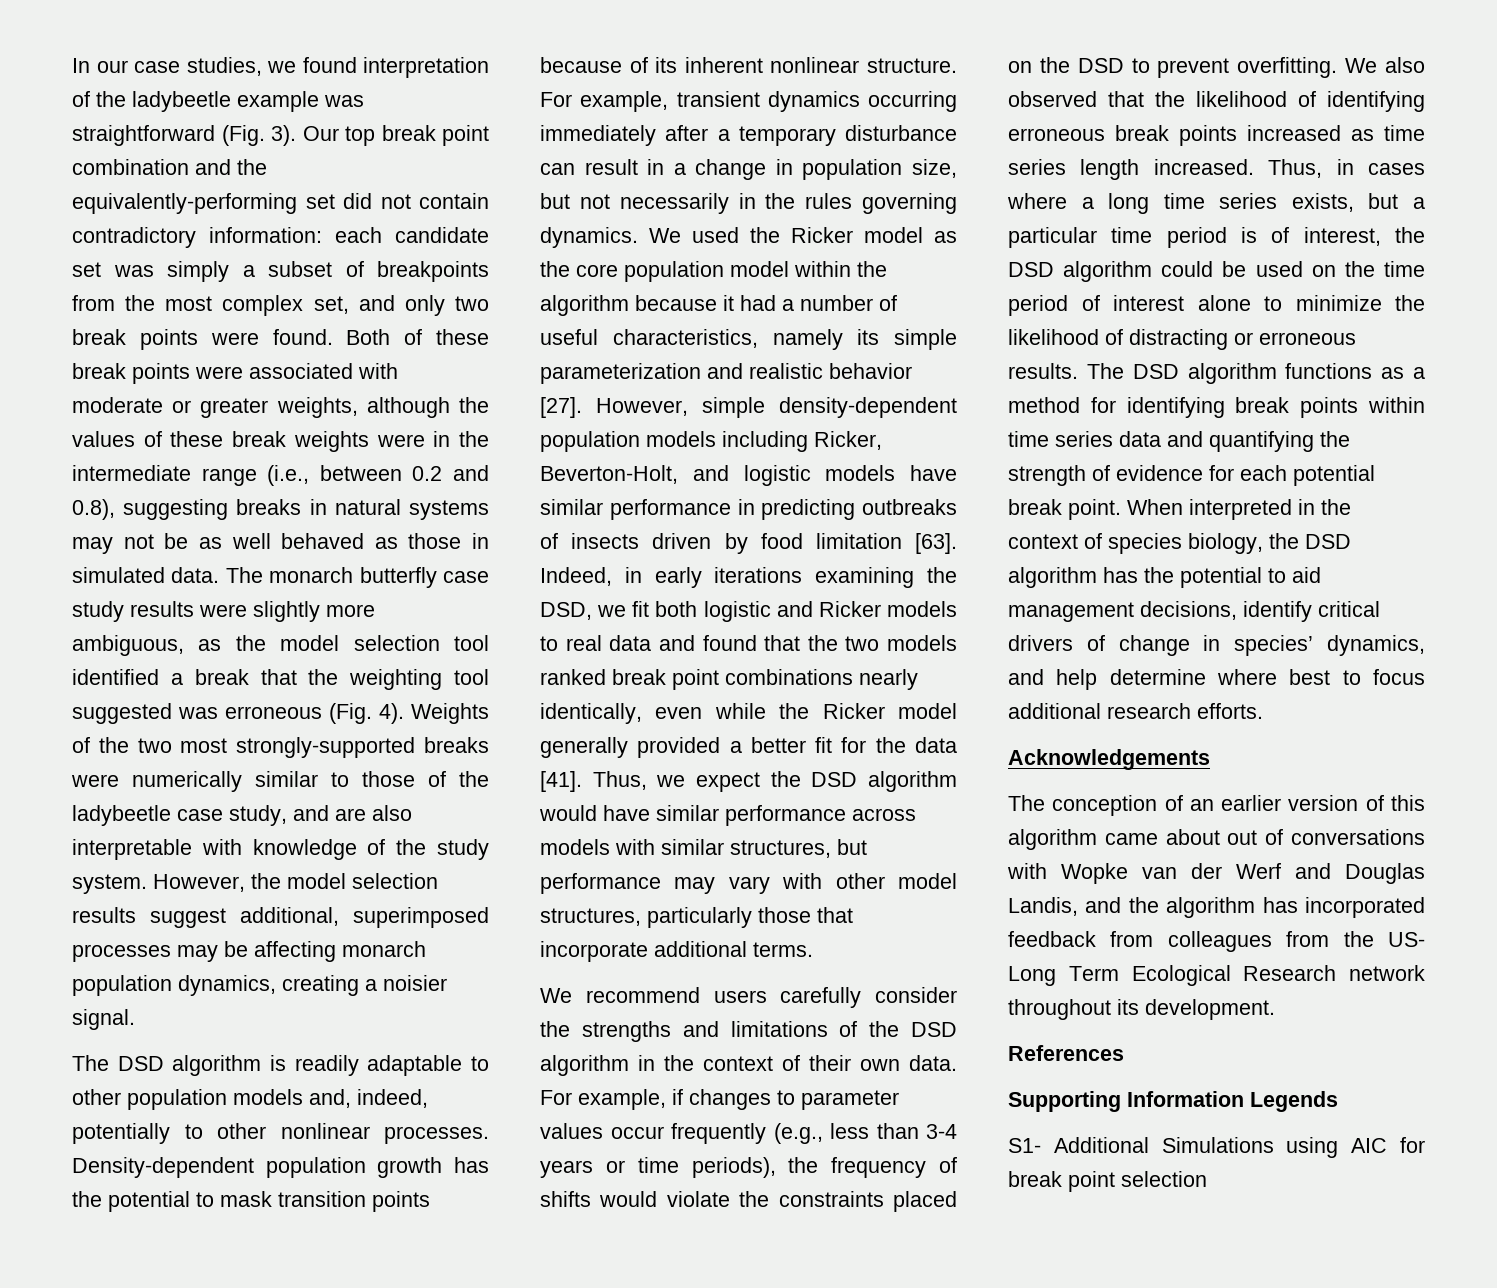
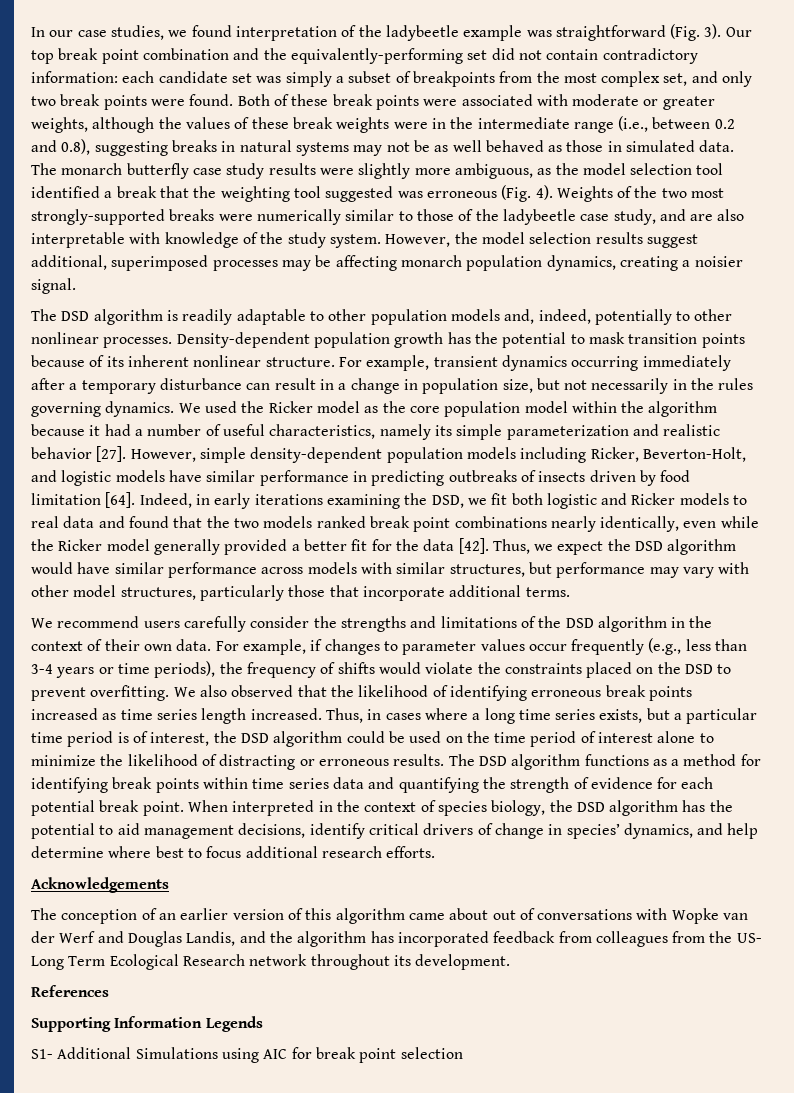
- However, simple density-dependent population models including Ricker, Beverton-Holt, and logistic models have similar performance in predicting outbreaks of insects driven by food limitation [63].
+ However, simple density-dependent population models including Ricker, Beverton-Holt, and logistic models have similar performance in predicting outbreaks of insects driven by food limitation [64].
- Indeed, in early iterations examining the DSD, we fit both logistic and Ricker models to real data and found that the two models ranked break point combinations nearly identically, even while the Ricker model generally provided a better fit for the data [41].
+ Indeed, in early iterations examining the DSD, we fit both logistic and Ricker models to real data and found that the two models ranked break point combinations nearly identically, even while the Ricker model generally provided a better fit for the data [42].

